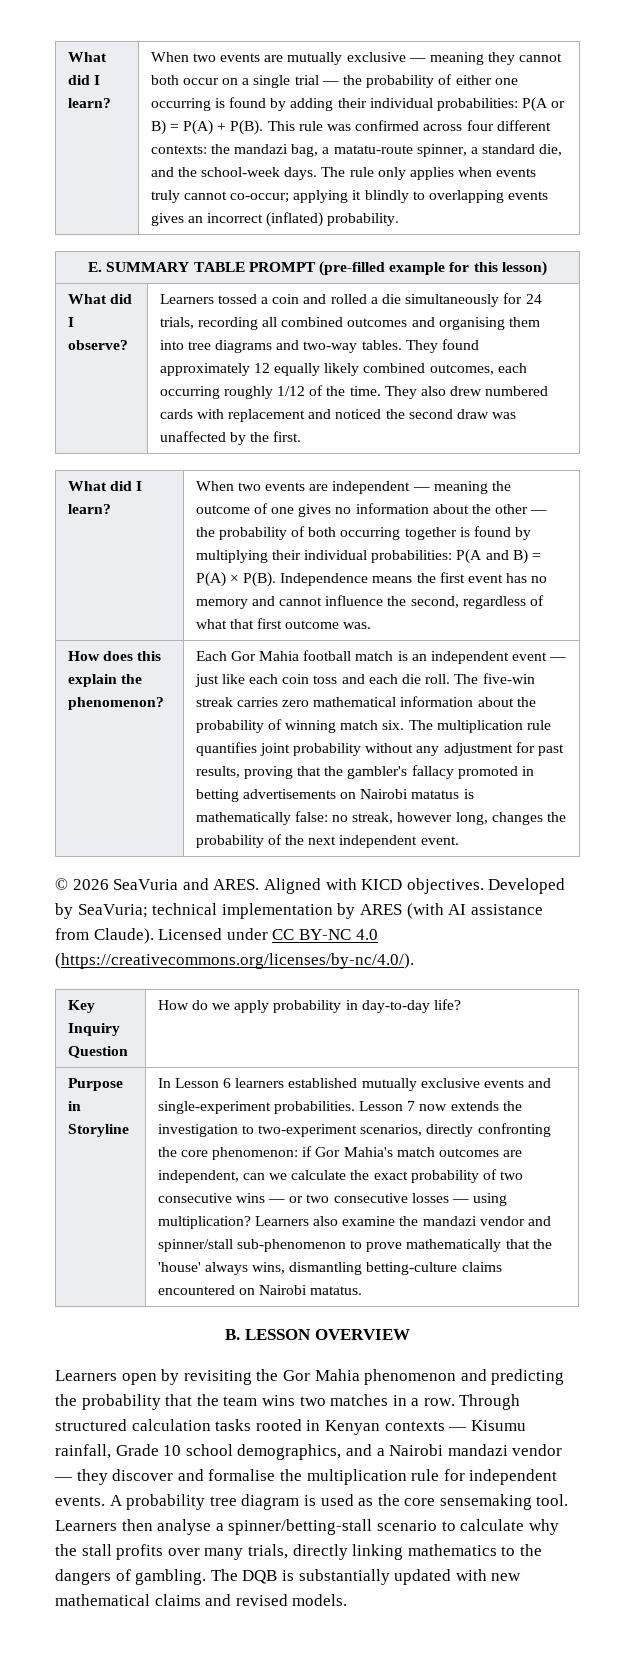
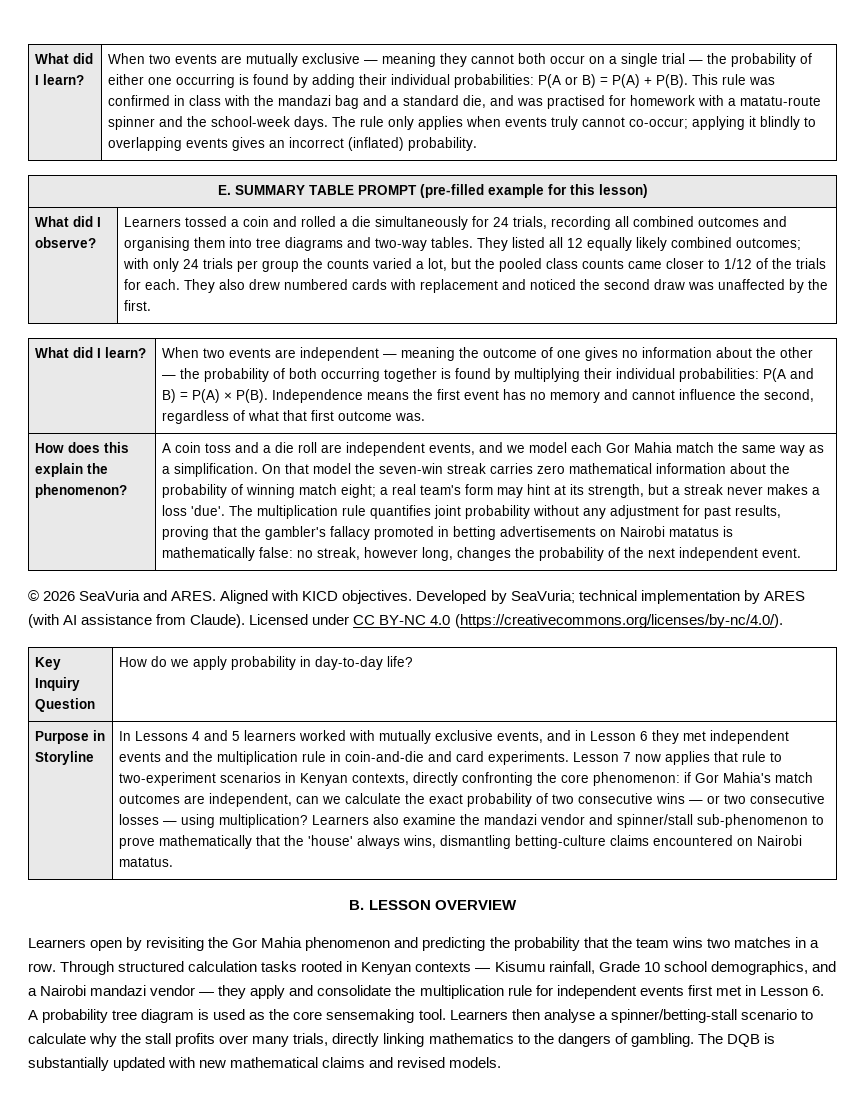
- This rule was confirmed across four different contexts: the mandazi bag, a matatu-route spinner, a standard die, and the school-week days.
+ This rule was confirmed in class with the mandazi bag and a standard die, and was practised for homework with a matatu-route spinner and the school-week days.
- They found approximately 12 equally likely combined outcomes, each occurring roughly 1/12 of the time.
+ They listed all 12 equally likely combined outcomes; with only 24 trials per group the counts varied a lot, but the pooled class counts came closer to 1/12 of the trials for each.
- Each Gor Mahia football match is an independent event — just like each coin toss and each die roll. The five-win streak carries zero mathematical information about the probability of winning match six.
+ A coin toss and a die roll are independent events, and we model each Gor Mahia match the same way as a simplification. On that model the seven-win streak carries zero mathematical information about the probability of winning match eight; a real team's form may hint at its strength, but a streak never makes a loss 'due'.
- In Lesson 6 learners established mutually exclusive events and single-experiment probabilities. Lesson 7 now extends the investigation to two-experiment scenarios, directly confronting the core phenomenon: if Gor Mahia's match outcomes are independent, can we calculate the exact probability of two consecutive wins — or two consecutive losses — using multiplication?
+ In Lessons 4 and 5 learners worked with mutually exclusive events, and in Lesson 6 they met independent events and the multiplication rule in coin-and-die and card experiments. Lesson 7 now applies that rule to two-experiment scenarios in Kenyan contexts, directly confronting the core phenomenon: if Gor Mahia's match outcomes are independent, can we calculate the exact probability of two consecutive wins — or two consecutive losses — using multiplication?
- Through structured calculation tasks rooted in Kenyan contexts — Kisumu rainfall, Grade 10 school demographics, and a Nairobi mandazi vendor — they discover and formalise the multiplication rule for independent events. A probability tree diagram is used as the core sensemaking tool.
+ Through structured calculation tasks rooted in Kenyan contexts — Kisumu rainfall, Grade 10 school demographics, and a Nairobi mandazi vendor — they apply and consolidate the multiplication rule for independent events first met in Lesson 6. A probability tree diagram is used as the core sensemaking tool.

